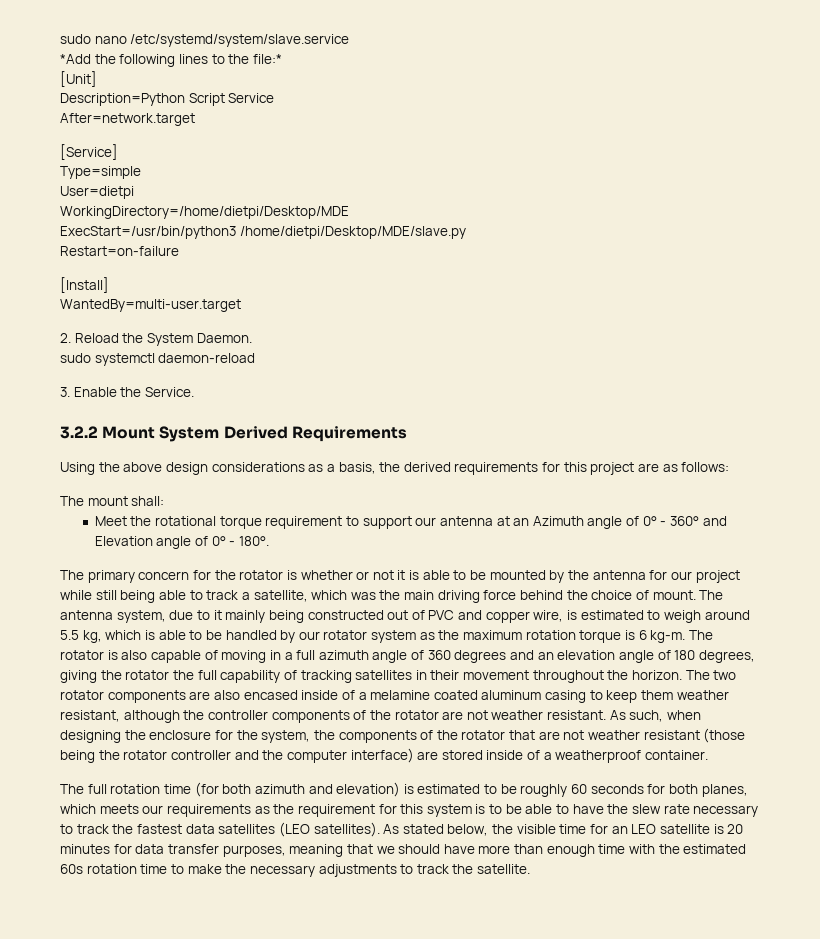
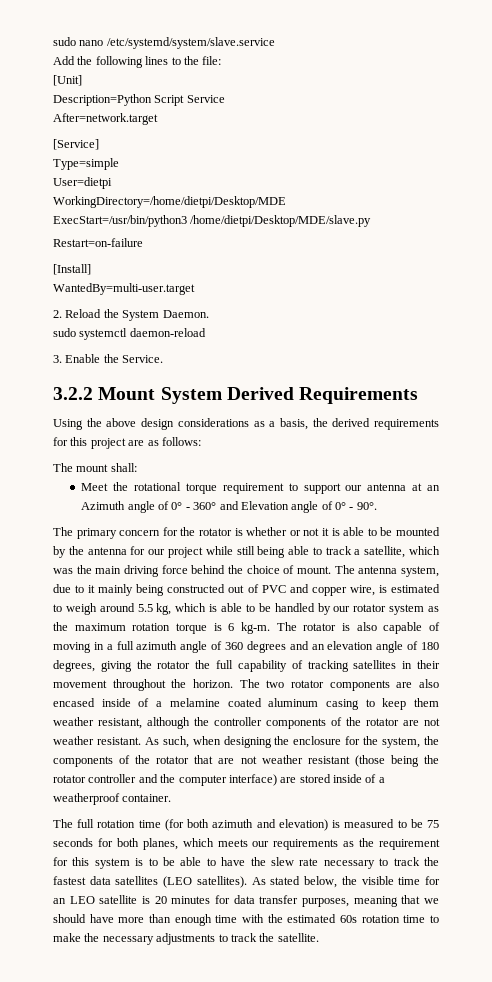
- *Add the following lines to the file:*
+ Add the following lines to the file:
- Meet the rotational torque requirement to support our antenna at an Azimuth angle of 0° - 360° and Elevation angle of 0° - 180°.
+ Meet the rotational torque requirement to support our antenna at an Azimuth angle of 0° - 360° and Elevation angle of 0° - 90°.
- The full rotation time (for both azimuth and elevation) is estimated to be roughly 60 seconds for both planes, which meets our requirements as the requirement for this system is to be able to have the slew rate necessary to track the fastest data satellites (LEO satellites).
+ The full rotation time (for both azimuth and elevation) is measured to be 75 seconds for both planes, which meets our requirements as the requirement for this system is to be able to have the slew rate necessary to track the fastest data satellites (LEO satellites).

